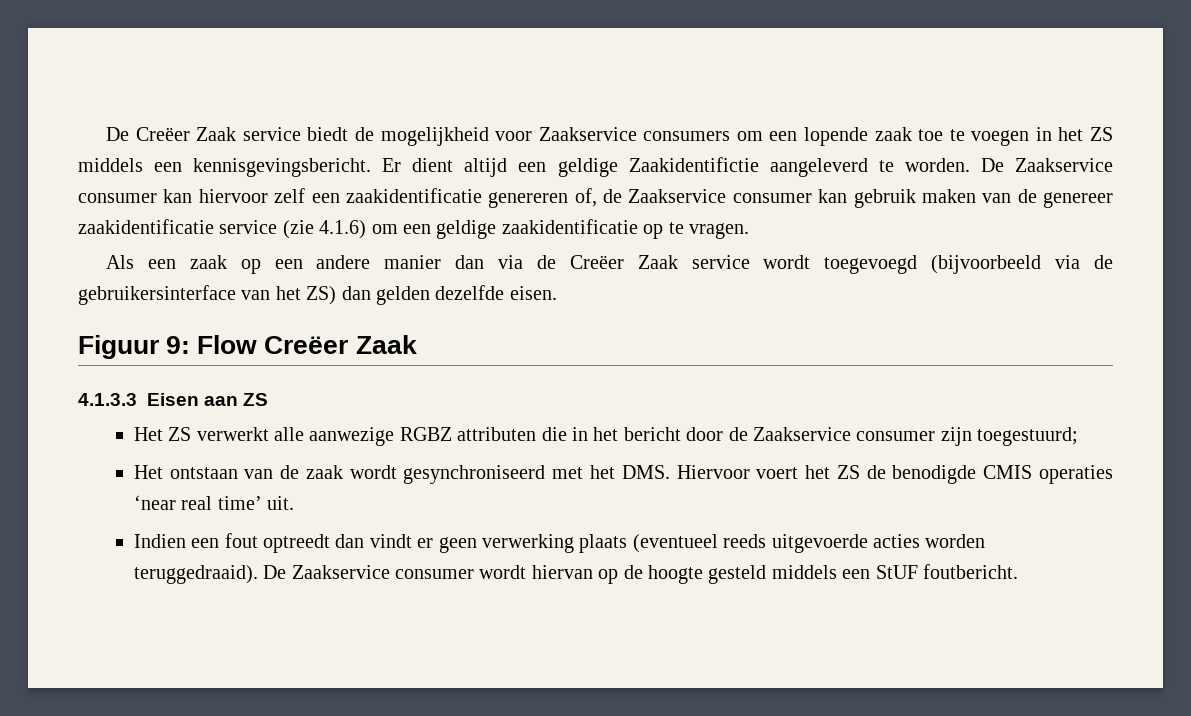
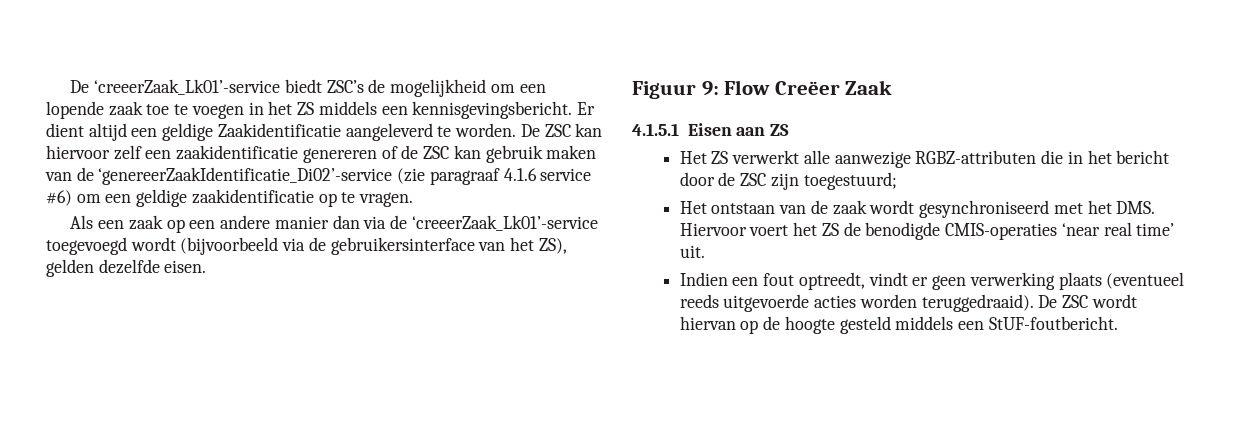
- De Creëer Zaak service biedt de mogelijkheid voor Zaakservice consumers om een lopende zaak toe te voegen in het ZS middels een kennisgevingsbericht.
+ De ‘creeerZaak_Lk01’-service biedt ZSC’s de mogelijkheid om een lopende zaak toe te voegen in het ZS middels een kennisgevingsbericht.
- Er dient altijd een geldige Zaakidentifictie aangeleverd te worden.
+ Er dient altijd een geldige Zaakidentificatie aangeleverd te worden.
- De Zaakservice consumer kan hiervoor zelf een zaakidentificatie genereren of, de Zaakservice consumer kan gebruik maken van de genereer zaakidentificatie service (zie 4.1.6) om een geldige zaakidentificatie op te vragen.
+ De ZSC kan hiervoor zelf een zaakidentificatie genereren of de ZSC kan gebruik maken van de ‘genereerZaakIdentificatie_Di02’-service (zie paragraaf 4.1.6 service #6) om een geldige zaakidentificatie op te vragen.
- Als een zaak op een andere manier dan via de Creëer Zaak service wordt toegevoegd (bijvoorbeeld via de gebruikersinterface van het ZS) dan gelden dezelfde eisen.
+ Als een zaak op een andere manier dan via de ‘creeerZaak_Lk01’-service toegevoegd wordt (bijvoorbeeld via de gebruikersinterface van het ZS), gelden dezelfde eisen.
- 4.1.3.3 Eisen aan ZS
+ 4.1.5.1 Eisen aan ZS
- Het ZS verwerkt alle aanwezige RGBZ attributen die in het bericht door de Zaakservice consumer zijn toegestuurd;
+ Het ZS verwerkt alle aanwezige RGBZ-attributen die in het bericht door de ZSC zijn toegestuurd;
- Het ontstaan van de zaak wordt gesynchroniseerd met het DMS. Hiervoor voert het ZS de benodigde CMIS operaties ‘near real time’ uit.
+ Het ontstaan van de zaak wordt gesynchroniseerd met het DMS. Hiervoor voert het ZS de benodigde CMIS-operaties ‘near real time’ uit.
- Indien een fout optreedt dan vindt er geen verwerking plaats (eventueel reeds uitgevoerde acties worden teruggedraaid).
+ Indien een fout optreedt, vindt er geen verwerking plaats (eventueel reeds uitgevoerde acties worden teruggedraaid).
- De Zaakservice consumer wordt hiervan op de hoogte gesteld middels een StUF foutbericht.
+ De ZSC wordt hiervan op de hoogte gesteld middels een StUF-foutbericht.

